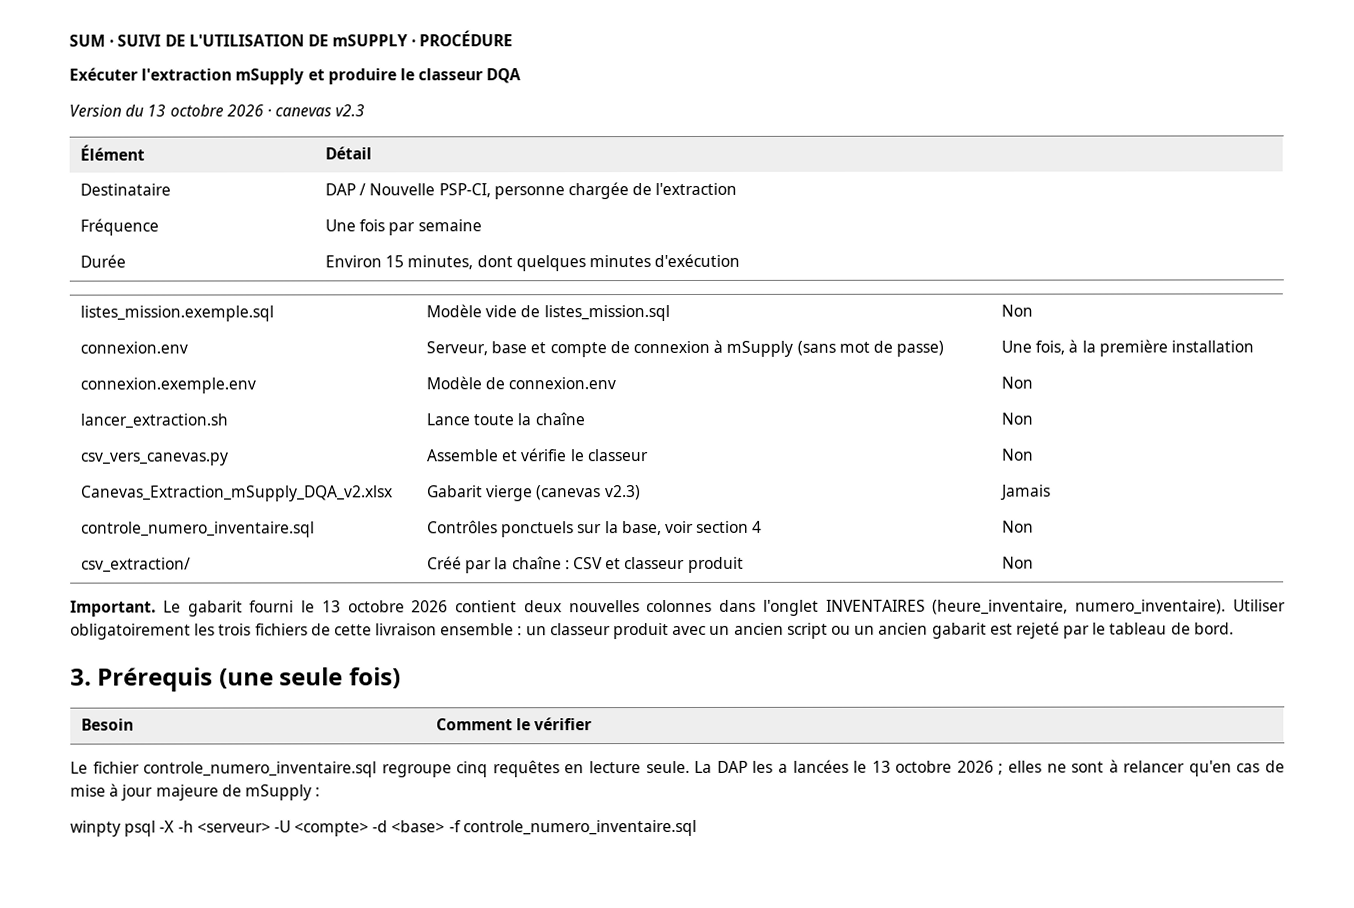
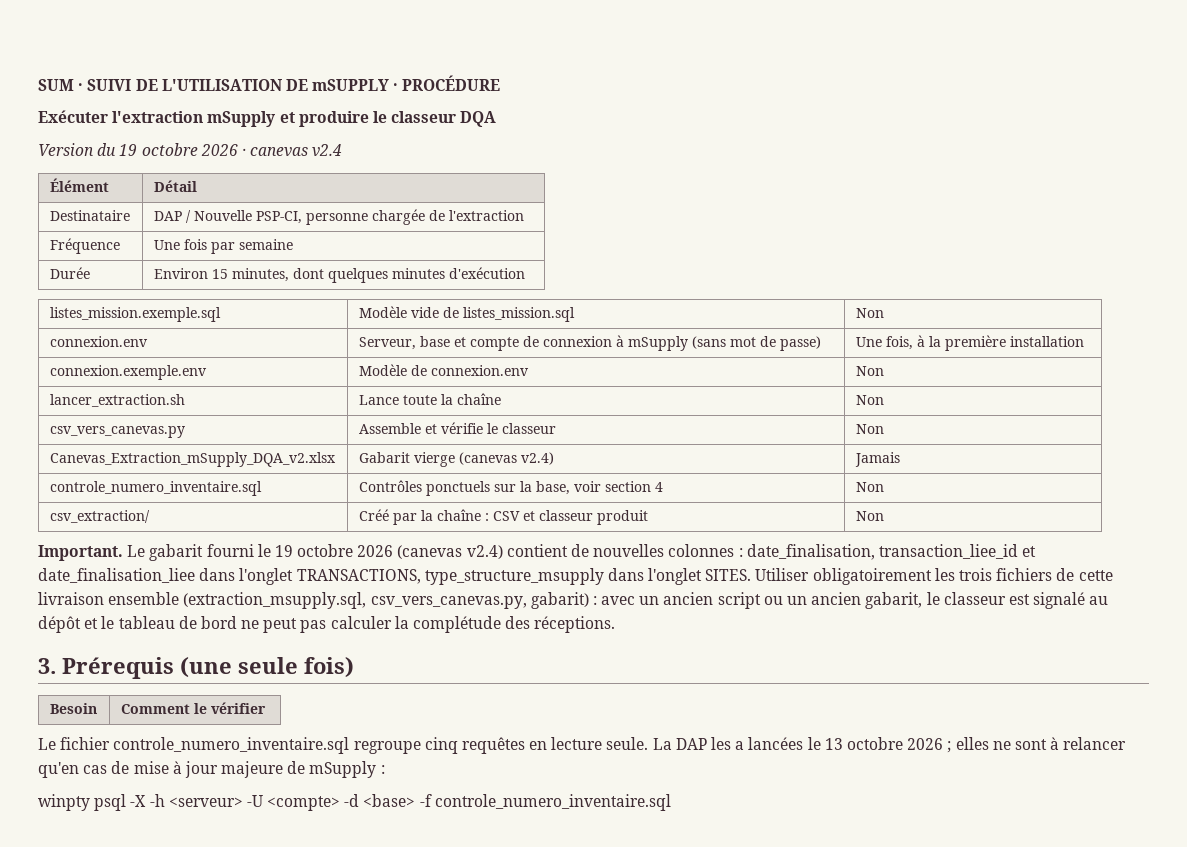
- Version du 13 octobre 2026 · canevas v2.3
+ Version du 19 octobre 2026 · canevas v2.4
- Canevas_Extraction_mSupply_DQA_v2.xlsx | Gabarit vierge (canevas v2.3) | Jamais
+ Canevas_Extraction_mSupply_DQA_v2.xlsx | Gabarit vierge (canevas v2.4) | Jamais
- Le gabarit fourni le 13 octobre 2026 contient deux nouvelles colonnes dans l'onglet INVENTAIRES (heure_inventaire, numero_inventaire).
+ Le gabarit fourni le 19 octobre 2026 (canevas v2.4) contient de nouvelles colonnes : date_finalisation, transaction_liee_id et date_finalisation_liee dans l'onglet TRANSACTIONS, type_structure_msupply dans l'onglet SITES.
- Utiliser obligatoirement les trois fichiers de cette livraison ensemble : un classeur produit avec un ancien script ou un ancien gabarit est rejeté par le tableau de bord.
+ Utiliser obligatoirement les trois fichiers de cette livraison ensemble (extraction_msupply.sql, csv_vers_canevas.py, gabarit) : avec un ancien script ou un ancien gabarit, le classeur est signalé au dépôt et le tableau de bord ne peut pas calculer la complétude des réceptions.

